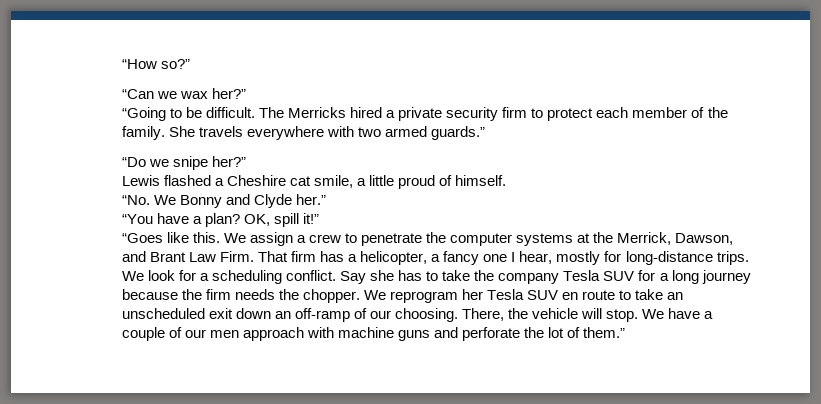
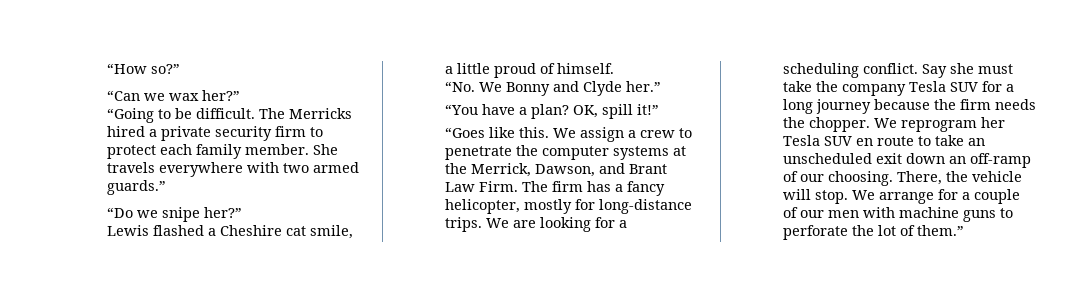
- The Merricks hired a private security firm to protect each member of the family.
+ The Merricks hired a private security firm to protect each family member.
- That firm has a helicopter, a fancy one I hear, mostly for long-distance trips.
+ The firm has a fancy helicopter, mostly for long-distance trips.
- We look for a scheduling conflict.
+ We are looking for a scheduling conflict.
- Say she has to take the company Tesla SUV for a long journey because the firm needs the chopper.
+ Say she must take the company Tesla SUV for a long journey because the firm needs the chopper.
- We have a couple of our men approach with machine guns and perforate the lot of them.”
+ We arrange for a couple of our men with machine guns to perforate the lot of them.”

